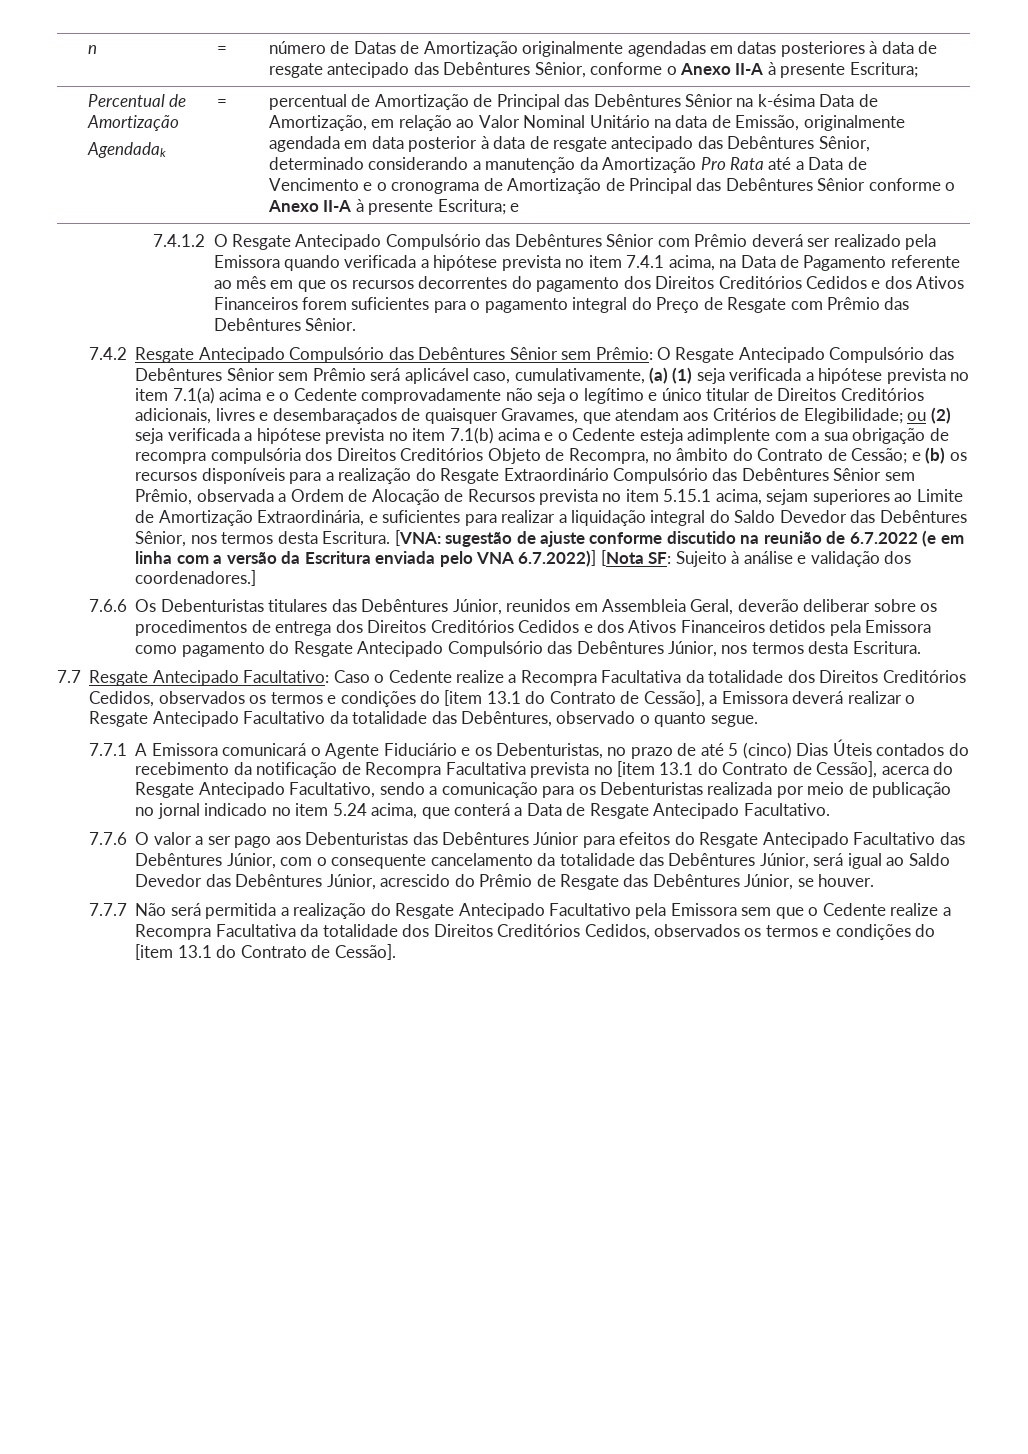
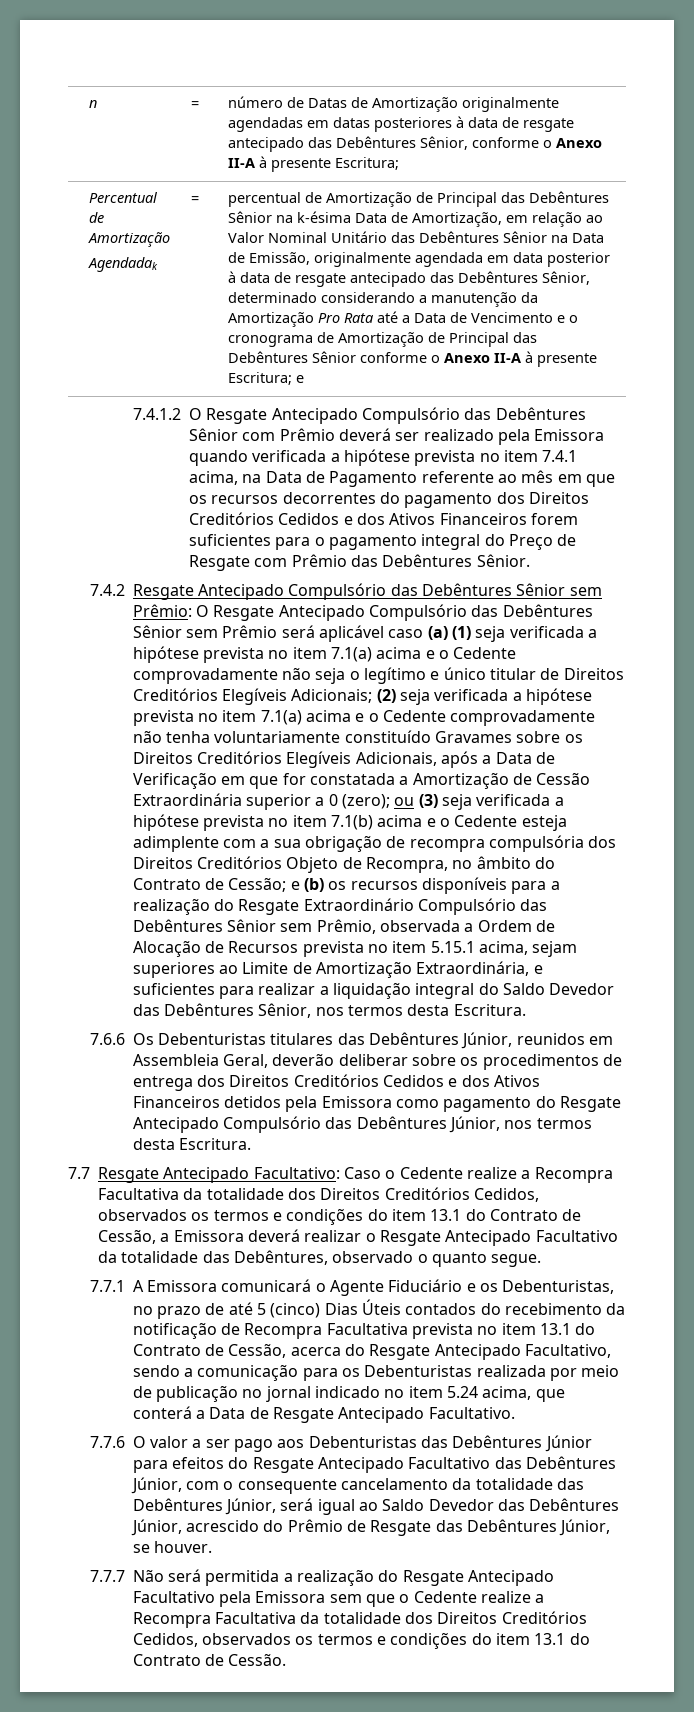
- percentual de Amortização de Principal das Debêntures Sênior na k-ésima Data de Amortização, em relação ao Valor Nominal Unitário na data de Emissão, originalmente agendada em data posterior à data de resgate antecipado das Debêntures Sênior, determinado considerando a manutenção da Amortização Pro Rata até a Data de Vencimento e o cronograma de Amortização de Principal das Debêntures Sênior conforme o Anexo II-A à presente Escritura;
+ percentual de Amortização de Principal das Debêntures Sênior na k-ésima Data de Amortização, em relação ao Valor Nominal Unitário das Debêntures Sênior na Data de Emissão, originalmente agendada em data posterior à data de resgate antecipado das Debêntures Sênior, determinado considerando a manutenção da Amortização Pro Rata até a Data de Vencimento e o cronograma de Amortização de Principal das Debêntures Sênior conforme o Anexo II-A à presente Escritura;
- O Resgate Antecipado Compulsório das Debêntures Sênior sem Prêmio será aplicável caso, cumulativamente, (a) (1) seja verificada a hipótese prevista no item 7.1(a) acima e o Cedente comprovadamente não seja o legítimo e único titular de Direitos Creditórios adicionais, livres e desembaraçados de quaisquer Gravames, que atendam aos Critérios de Elegibilidade; ou (2) seja verificada a hipótese prevista no item 7.1(b) acima e o Cedente esteja adimplente com a sua obrigação de recompra compulsória dos Direitos Creditórios Objeto de Recompra, no âmbito do Contrato de Cessão;
+ O Resgate Antecipado Compulsório das Debêntures Sênior sem Prêmio será aplicável caso (a) (1) seja verificada a hipótese prevista no item 7.1(a) acima e o Cedente comprovadamente não seja o legítimo e único titular de Direitos Creditórios Elegíveis Adicionais; (2) seja verificada a hipótese prevista no item 7.1(a) acima e o Cedente comprovadamente não tenha voluntariamente constituído Gravames sobre os Direitos Creditórios Elegíveis Adicionais, após a Data de Verificação em que for constatada a Amortização de Cessão Extraordinária superior a 0 (zero); ou (3) seja verificada a hipótese prevista no item 7.1(b) acima e o Cedente esteja adimplente com a sua obrigação de recompra compulsória dos Direitos Creditórios Objeto de Recompra, no âmbito do Contrato de Cessão;
- [VNA: sugestão de ajuste conforme discutido na reunião de 6.7.2022 (e em linha com a versão da Escritura enviada pelo VNA 6.7.2022)] [Nota SF: Sujeito à análise e validação dos coordenadores.]
- 7.7 Resgate Antecipado Facultativo: Caso o Cedente realize a Recompra Facultativa da totalidade dos Direitos Creditórios Cedidos, observados os termos e condições do [item 13.1 do Contrato de Cessão], a Emissora deverá realizar o Resgate Antecipado Facultativo da totalidade das Debêntures, observado o quanto segue.
+ 7.7 Resgate Antecipado Facultativo: Caso o Cedente realize a Recompra Facultativa da totalidade dos Direitos Creditórios Cedidos, observados os termos e condições do item 13.1 do Contrato de Cessão, a Emissora deverá realizar o Resgate Antecipado Facultativo da totalidade das Debêntures, observado o quanto segue.
- 7.7.1 A Emissora comunicará o Agente Fiduciário e os Debenturistas, no prazo de até 5 (cinco) Dias Úteis contados do recebimento da notificação de Recompra Facultativa prevista no [item 13.1 do Contrato de Cessão], acerca do Resgate Antecipado Facultativo, sendo a comunicação para os Debenturistas realizada por meio de publicação no jornal indicado no item 5.24 acima, que conterá a Data de Resgate Antecipado Facultativo.
+ 7.7.1 A Emissora comunicará o Agente Fiduciário e os Debenturistas, no prazo de até 5 (cinco) Dias Úteis contados do recebimento da notificação de Recompra Facultativa prevista no item 13.1 do Contrato de Cessão, acerca do Resgate Antecipado Facultativo, sendo a comunicação para os Debenturistas realizada por meio de publicação no jornal indicado no item 5.24 acima, que conterá a Data de Resgate Antecipado Facultativo.
- 7.7.7 Não será permitida a realização do Resgate Antecipado Facultativo pela Emissora sem que o Cedente realize a Recompra Facultativa da totalidade dos Direitos Creditórios Cedidos, observados os termos e condições do [item 13.1 do Contrato de Cessão].
+ 7.7.7 Não será permitida a realização do Resgate Antecipado Facultativo pela Emissora sem que o Cedente realize a Recompra Facultativa da totalidade dos Direitos Creditórios Cedidos, observados os termos e condições do item 13.1 do Contrato de Cessão.

